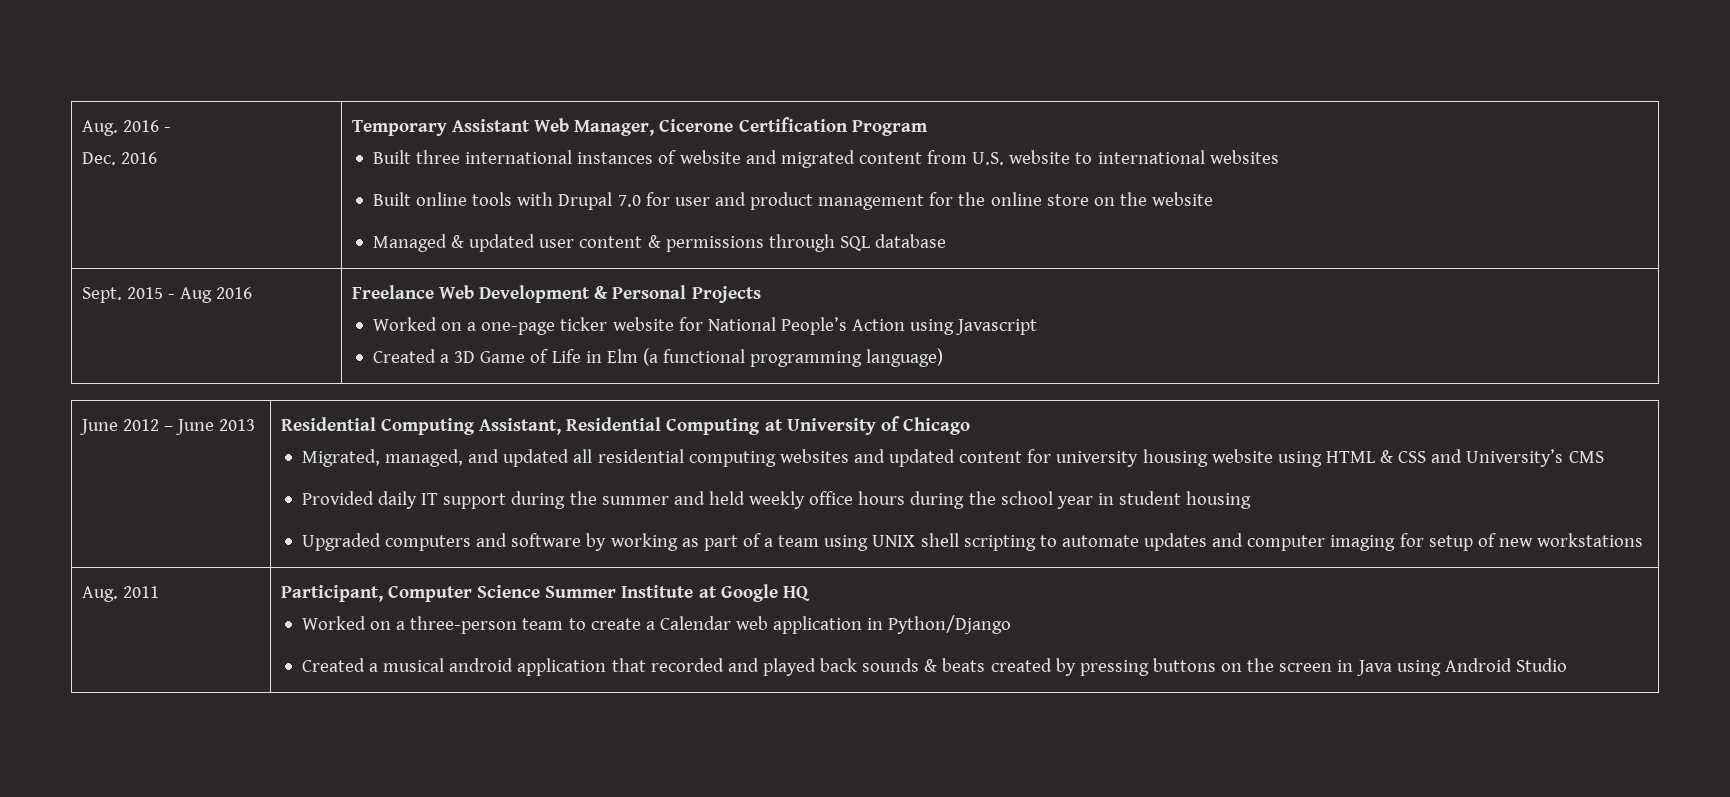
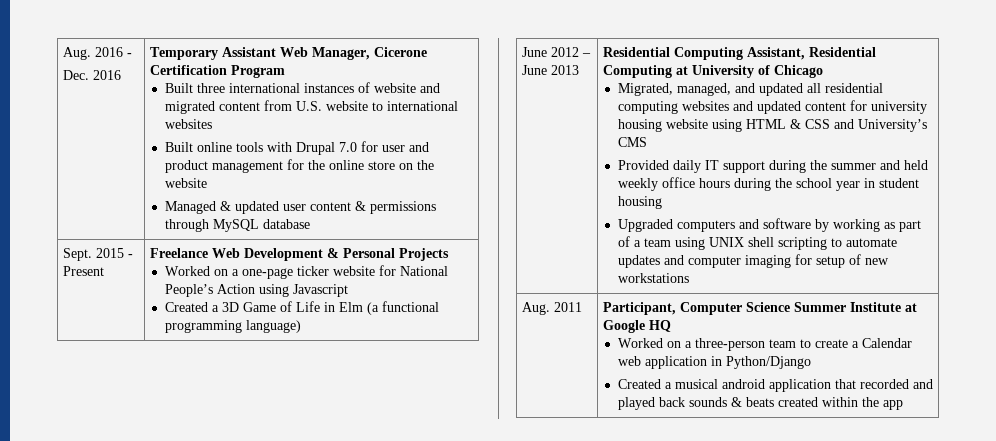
- Managed & updated user content & permissions through SQL database
+ Managed & updated user content & permissions through MySQL database
- Sept. 2015 - Aug 2016 | Freelance Web Development & Personal Projects
+ Sept. 2015 - Present | Freelance Web Development & Personal Projects
- Created a musical android application that recorded and played back sounds & beats created by pressing buttons on the screen in Java using Android Studio
+ Created a musical android application that recorded and played back sounds & beats created within the app

